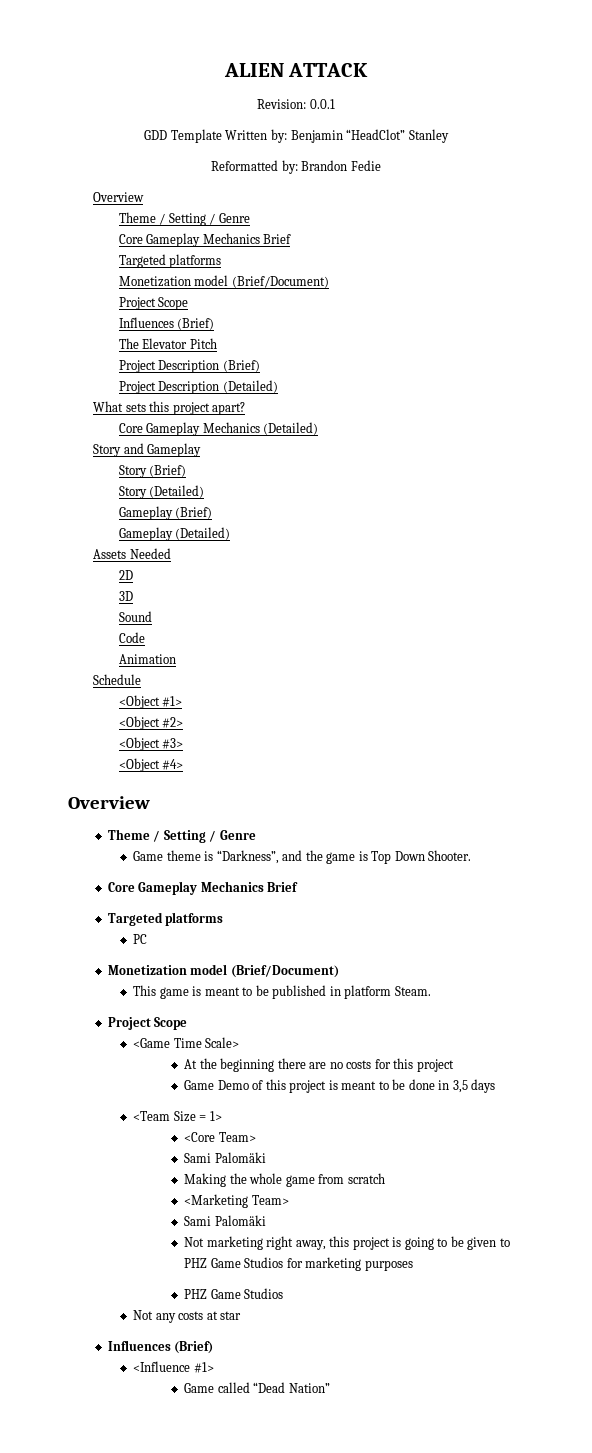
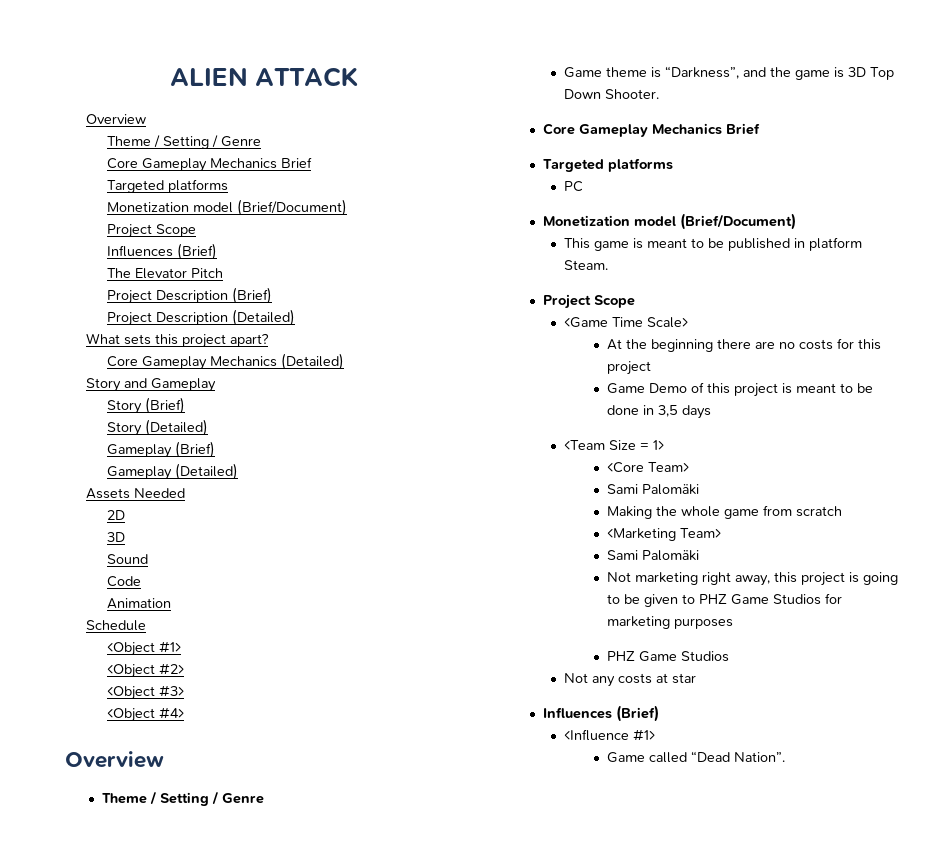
- Revision: 0.0.1
- GDD Template Written by: Benjamin “HeadClot” Stanley
- Reformatted by: Brandon Fedie
- Game theme is “Darkness”, and the game is Top Down Shooter.
+ Game theme is “Darkness”, and the game is 3D Top Down Shooter.
- Game called “Dead Nation”
+ Game called “Dead Nation”.

